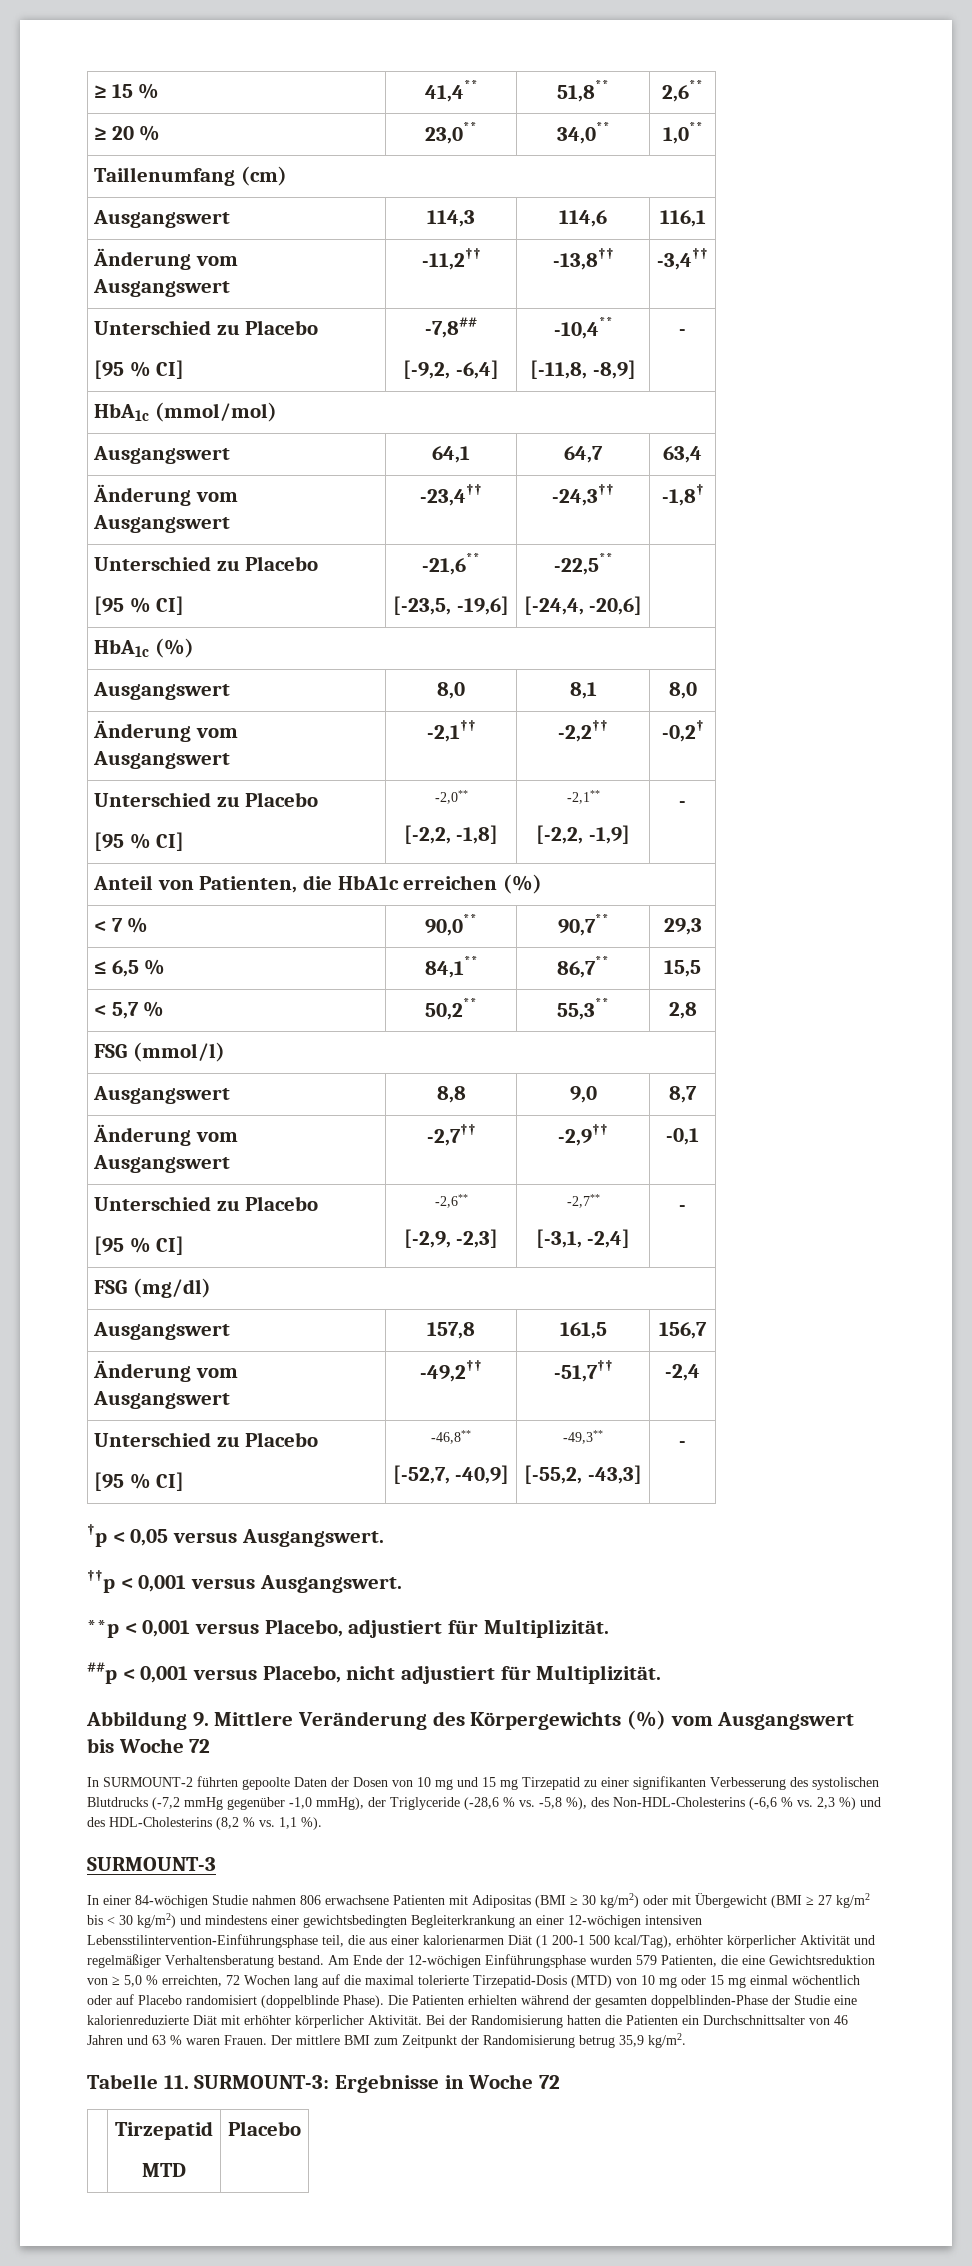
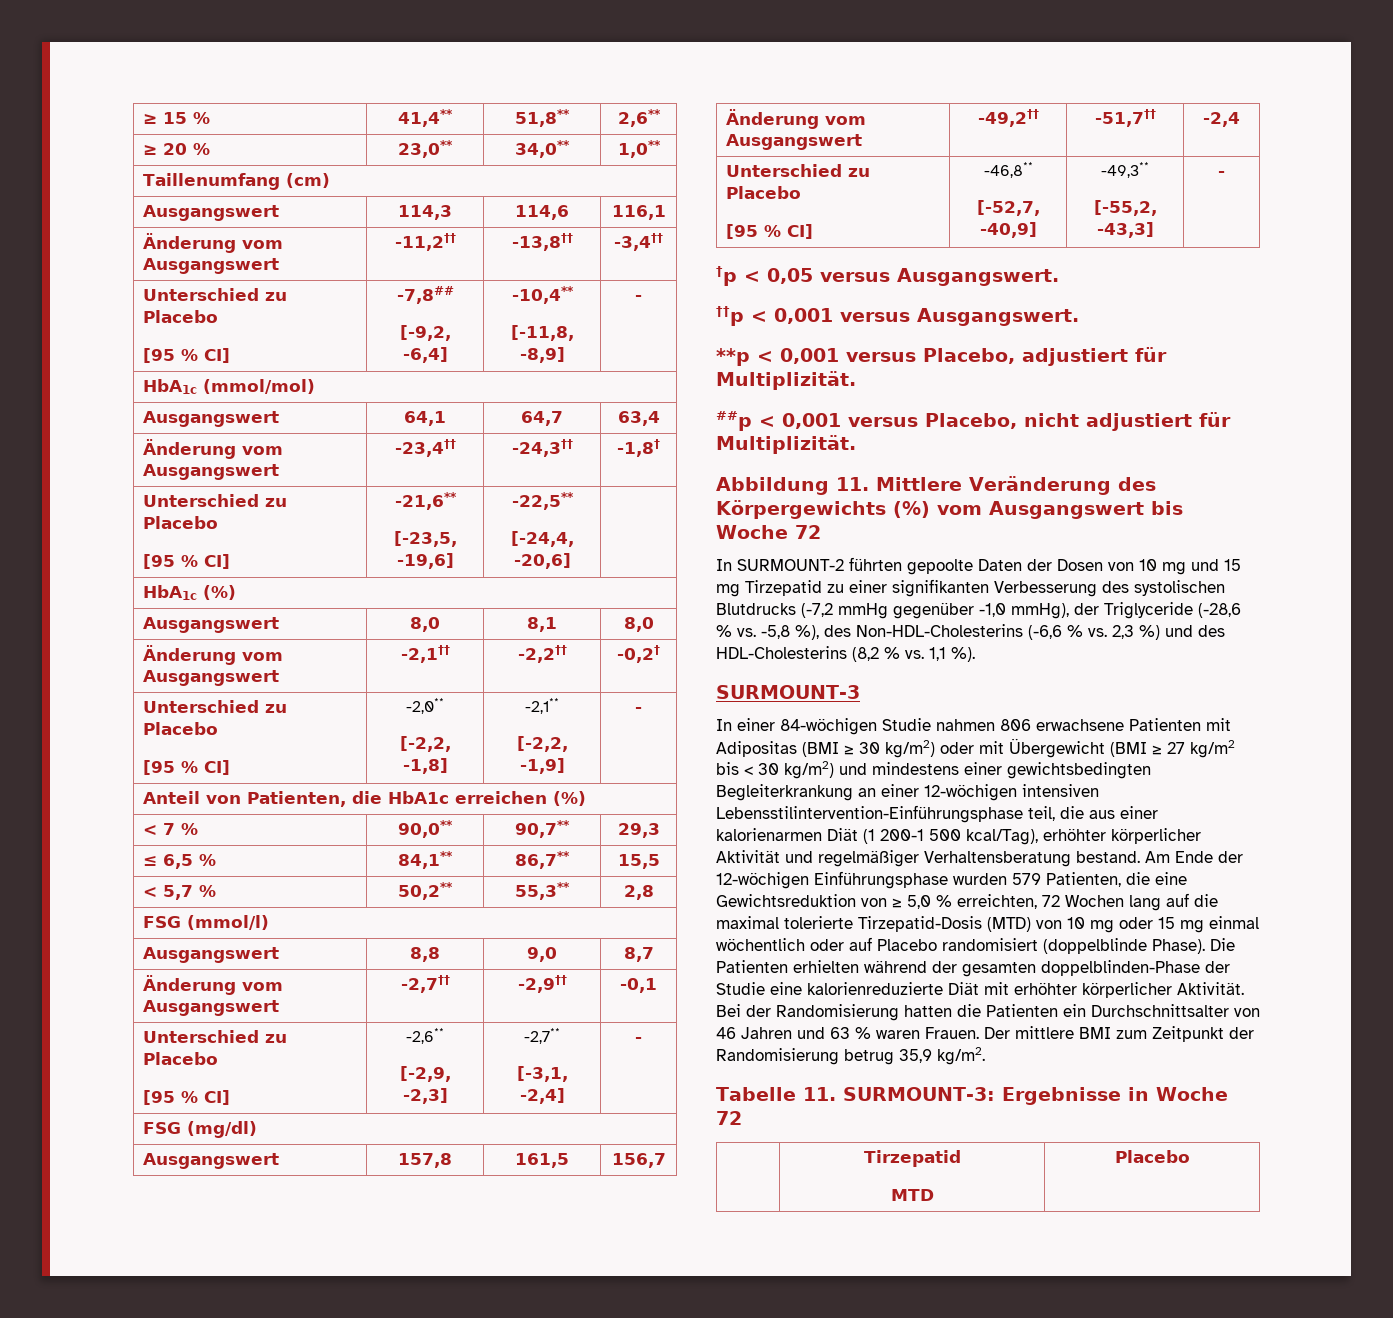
- Abbildung 9. Mittlere Veränderung des Körpergewichts (%) vom Ausgangswert bis Woche 72
+ Abbildung 11. Mittlere Veränderung des Körpergewichts (%) vom Ausgangswert bis Woche 72

